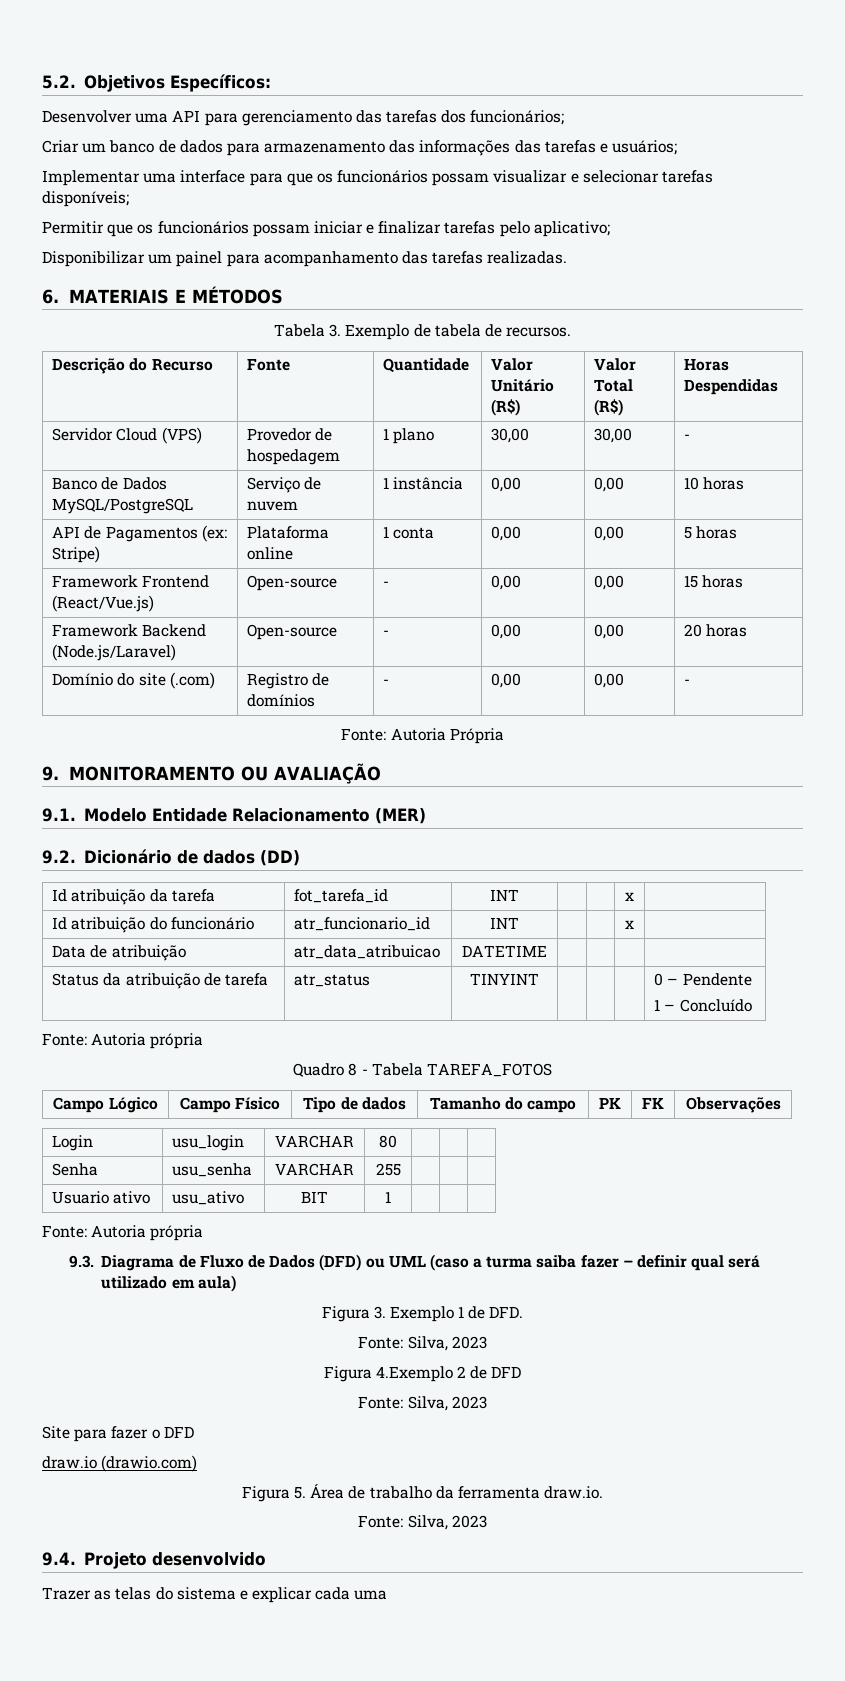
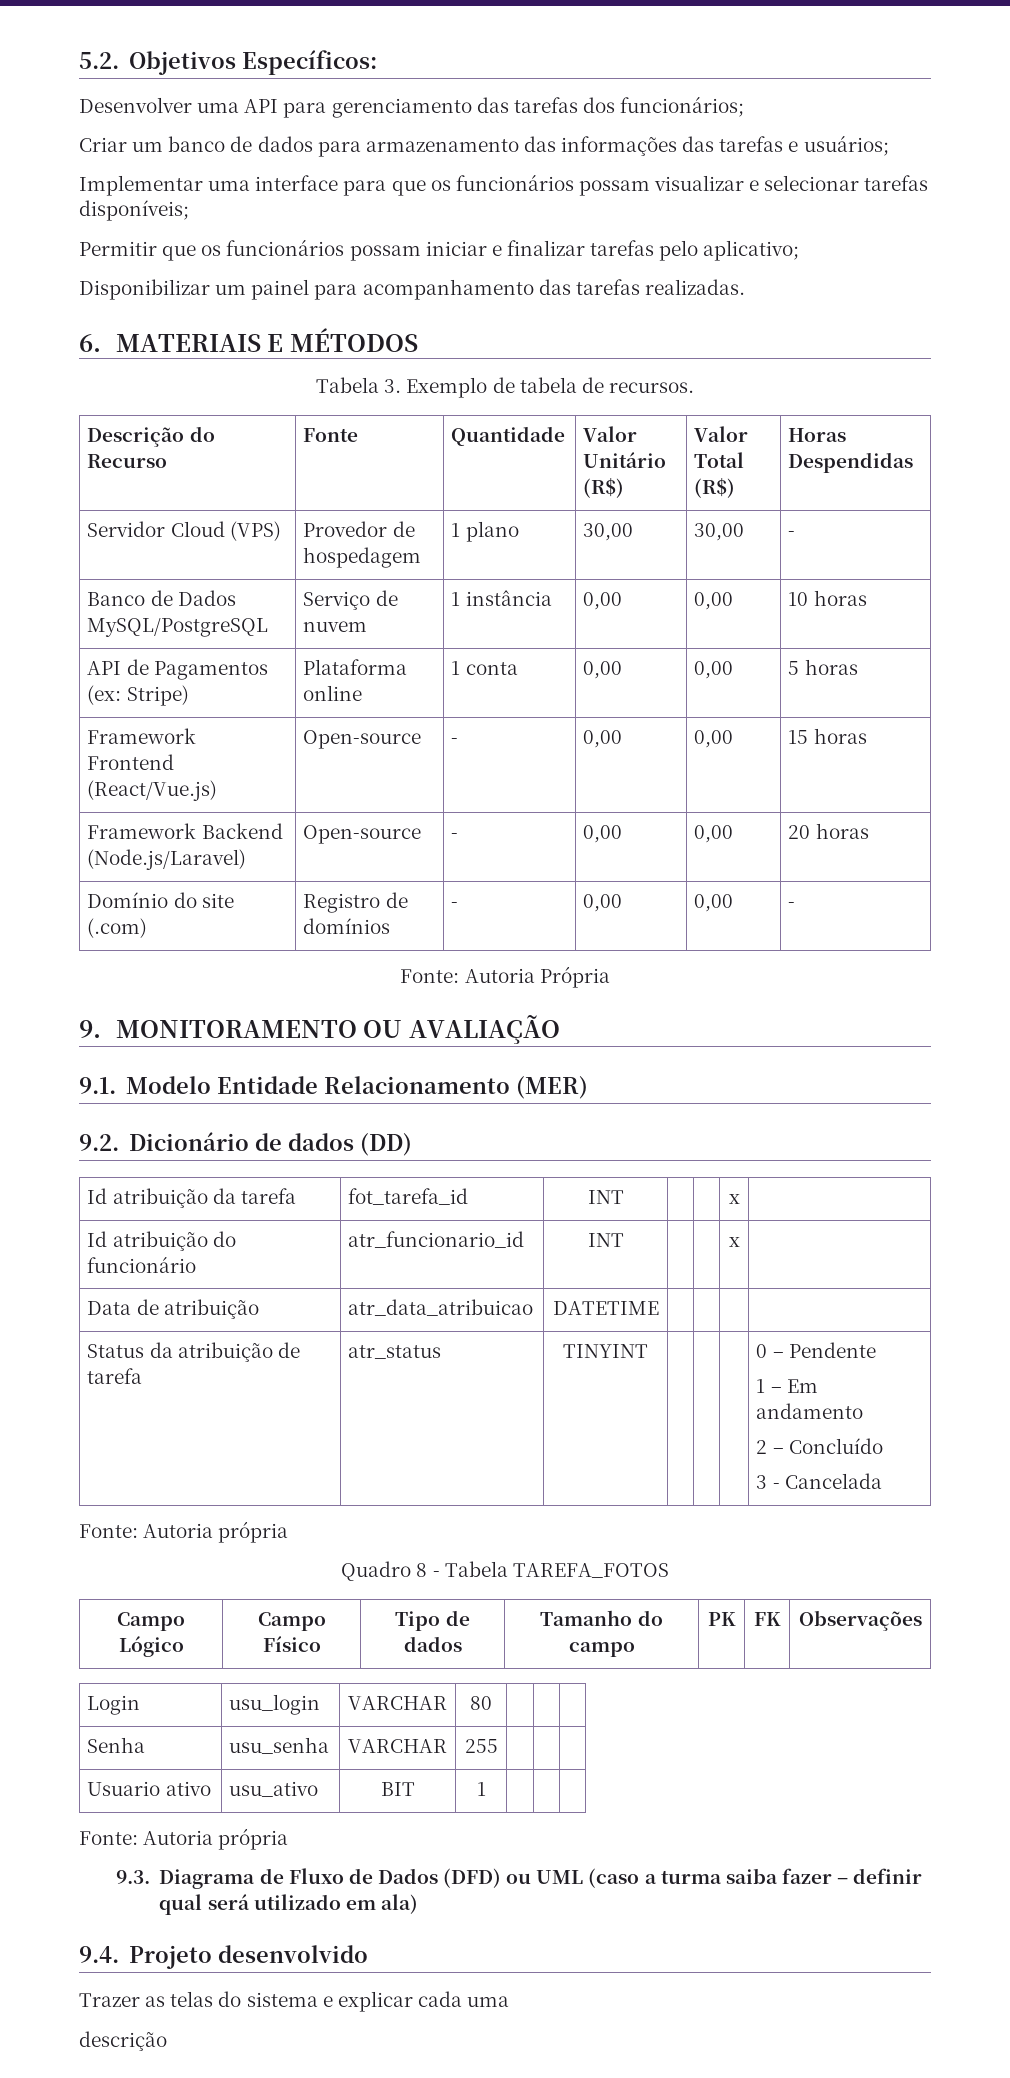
  Status da atribuição de tarefa | atr_status | TINYINT | | | | 0 – Pendente
- 1 – Concluído
+ 1 – Em andamento
+ 2 – Concluído
+ 3 - Cancelada
- 9.3. Diagrama de Fluxo de Dados (DFD) ou UML (caso a turma saiba fazer – definir qual será utilizado em aula)
- Figura 3. Exemplo 1 de DFD.
- Fonte: Silva, 2023
- Figura 4.Exemplo 2 de DFD
- Fonte: Silva, 2023
- Site para fazer o DFD
- draw.io (drawio.com)
- Figura 5. Área de trabalho da ferramenta draw.io.
- Fonte: Silva, 2023
+ 9.3. Diagrama de Fluxo de Dados (DFD) ou UML (caso a turma saiba fazer – definir qual será utilizado em ala)
+ descrição

